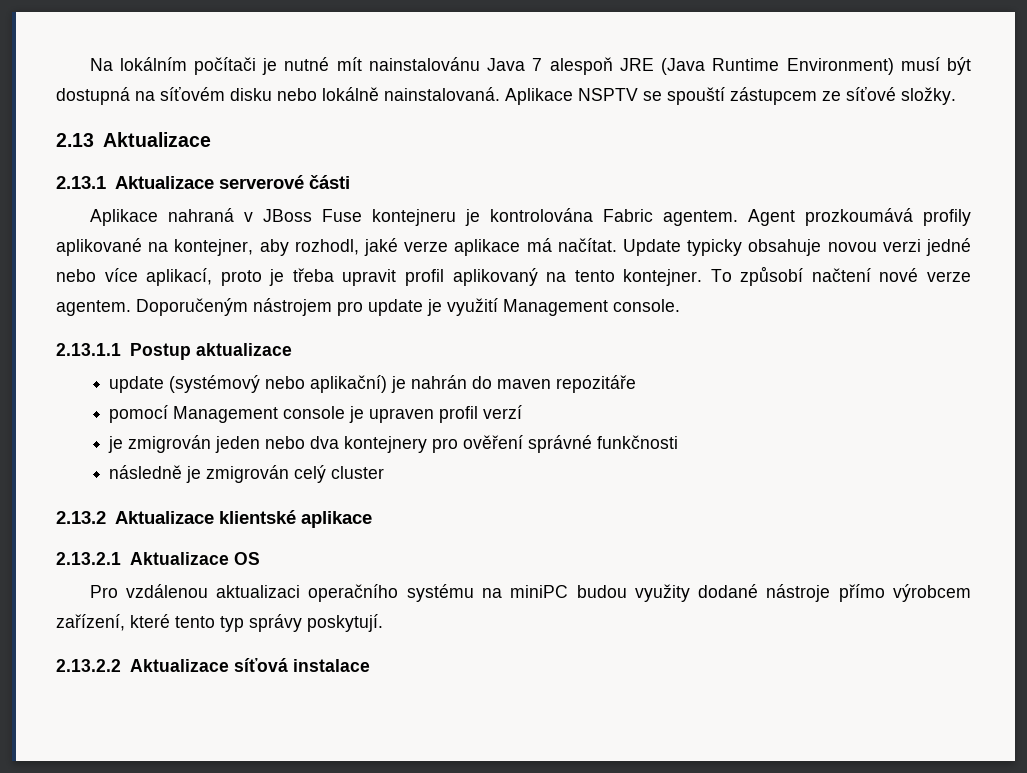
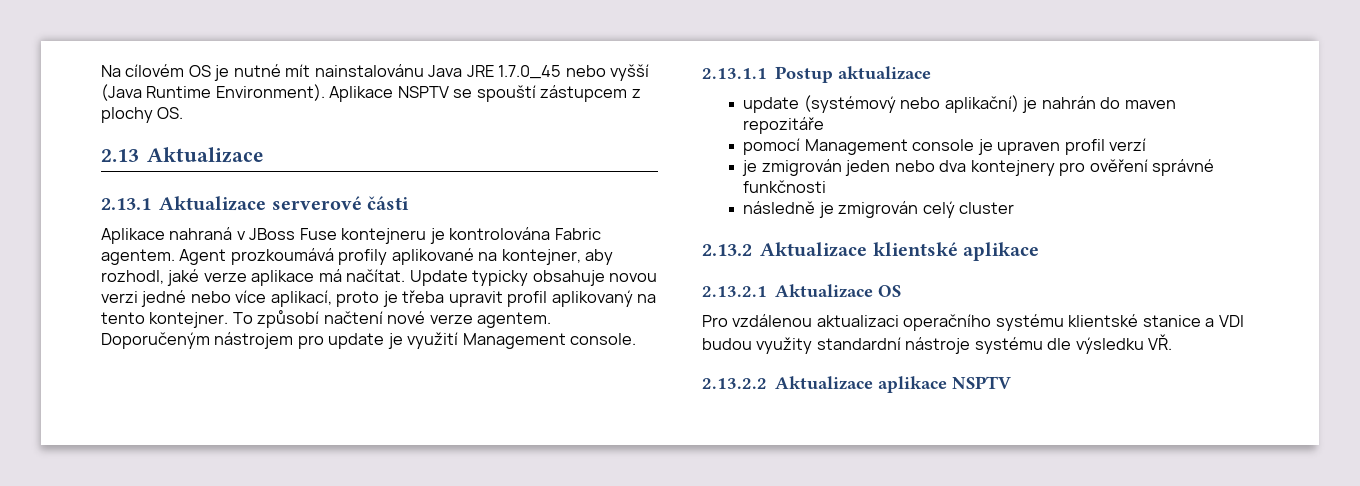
- Na lokálním počítači je nutné mít nainstalovánu Java 7 alespoň JRE (Java Runtime Environment) musí být dostupná na síťovém disku nebo lokálně nainstalovaná.
+ Na cílovém OS je nutné mít nainstalovánu Java JRE 1.7.0_45 nebo vyšší (Java Runtime Environment).
- Aplikace NSPTV se spouští zástupcem ze síťové složky.
+ Aplikace NSPTV se spouští zástupcem z plochy OS.
- Pro vzdálenou aktualizaci operačního systému na miniPC budou využity dodané nástroje přímo výrobcem zařízení, které tento typ správy poskytují.
+ Pro vzdálenou aktualizaci operačního systému klientské stanice a VDI budou využity standardní nástroje systému dle výsledku VŘ.
- 2.13.2.2 Aktualizace síťová instalace
+ 2.13.2.2 Aktualizace aplikace NSPTV

